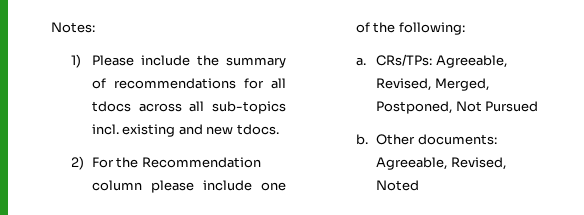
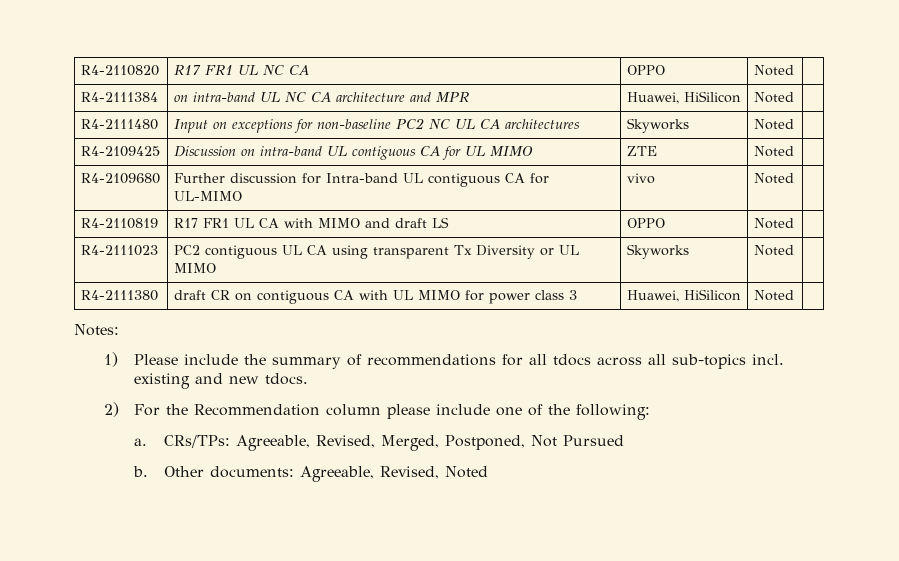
+ R4-2110820 | R17 FR1 UL NC CA | OPPO | Noted |
+ R4-2111384 | on intra-band UL NC CA architecture and MPR | Huawei, HiSilicon | Noted |
+ R4-2111480 | Input on exceptions for non-baseline PC2 NC UL CA architectures | Skyworks | Noted |
+ R4-2109425 | Discussion on intra-band UL contiguous CA for UL MIMO | ZTE | Noted |
+ R4-2109680 | Further discussion for Intra-band UL contiguous CA for UL-MIMO | vivo | Noted |
+ R4-2110819 | R17 FR1 UL CA with MIMO and draft LS | OPPO | Noted |
+ R4-2111023 | PC2 contiguous UL CA using transparent Tx Diversity or UL MIMO | Skyworks | Noted |
+ R4-2111380 | draft CR on contiguous CA with UL MIMO for power class 3 | Huawei, HiSilicon | Noted |

